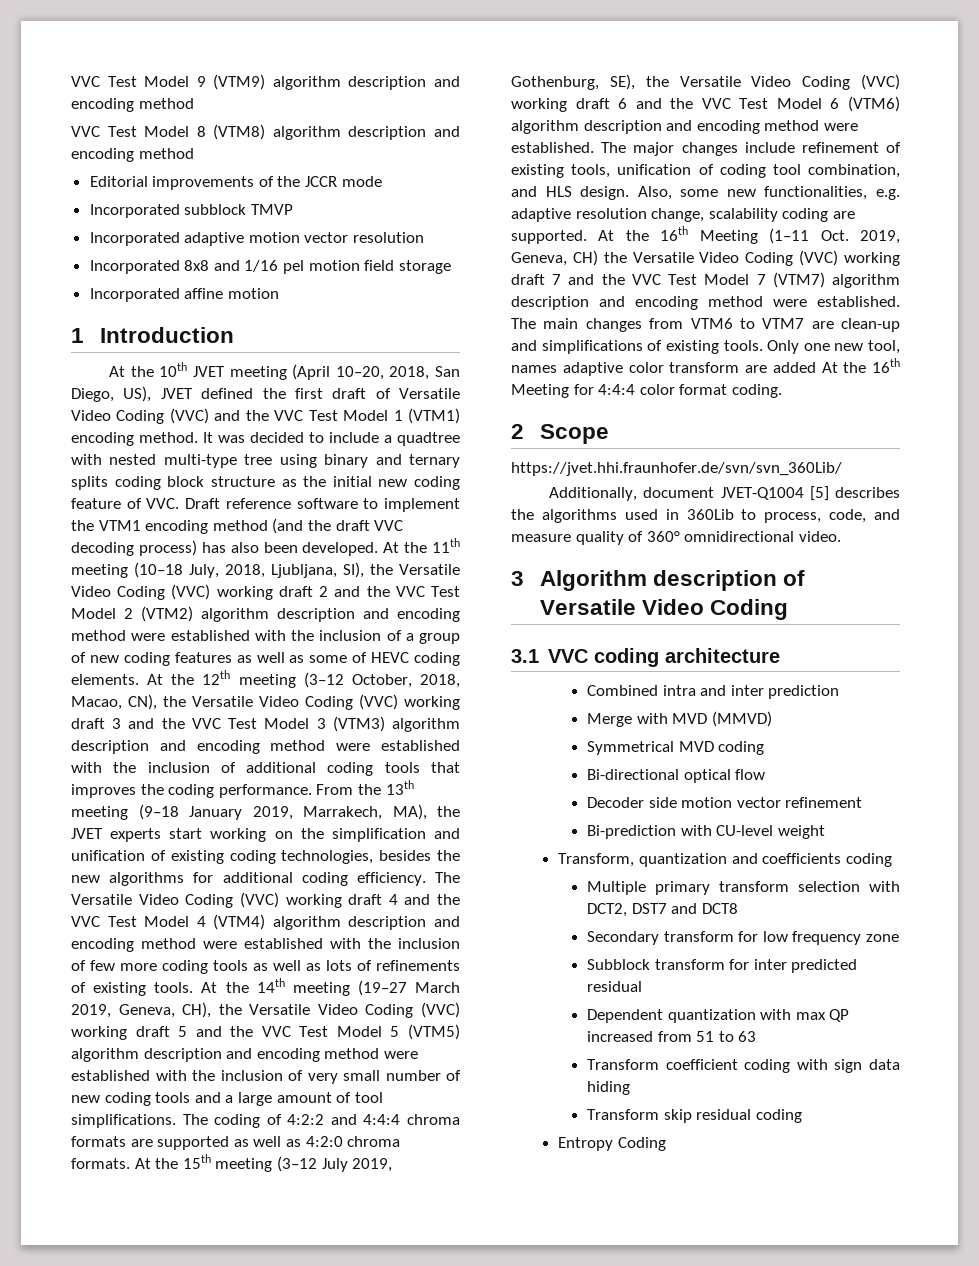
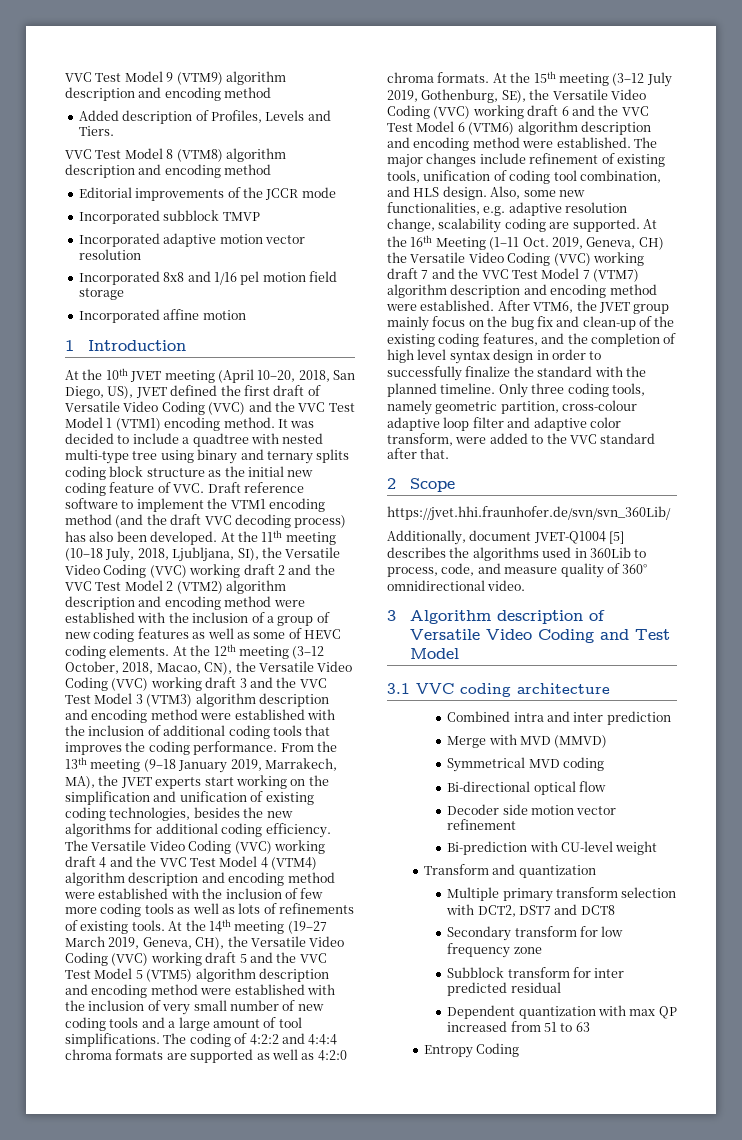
+ Added description of Profiles, Levels and Tiers.
- The main changes from VTM6 to VTM7 are clean-up and simplifications of existing tools. Only one new tool, names adaptive color transform are added At the 16th Meeting for 4:4:4 color format coding.
+ After VTM6, the JVET group mainly focus on the bug fix and clean-up of the existing coding features, and the completion of high level syntax design in order to successfully finalize the standard with the planned timeline. Only three coding tools, namely geometric partition, cross-colour adaptive loop filter and adaptive color transform, were added to the VVC standard after that.
- 3 Algorithm description of Versatile Video Coding
+ 3 Algorithm description of Versatile Video Coding and Test Model
- Transform, quantization and coefficients coding
+ Transform and quantization
- Transform coefficient coding with sign data hiding
- Transform skip residual coding

